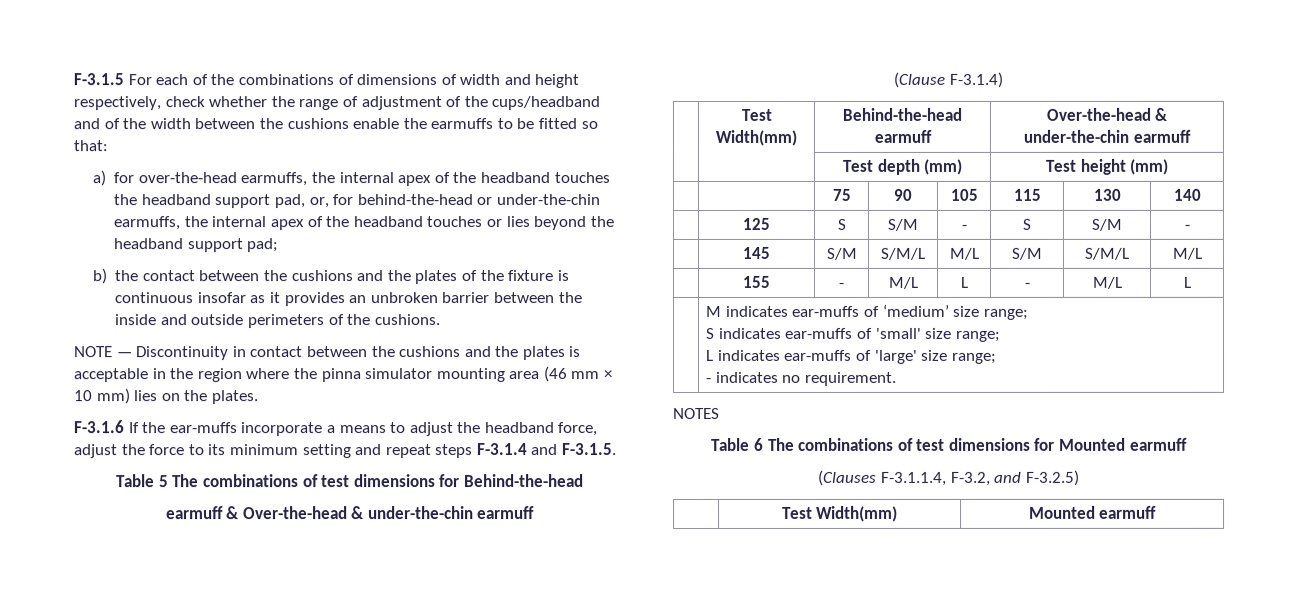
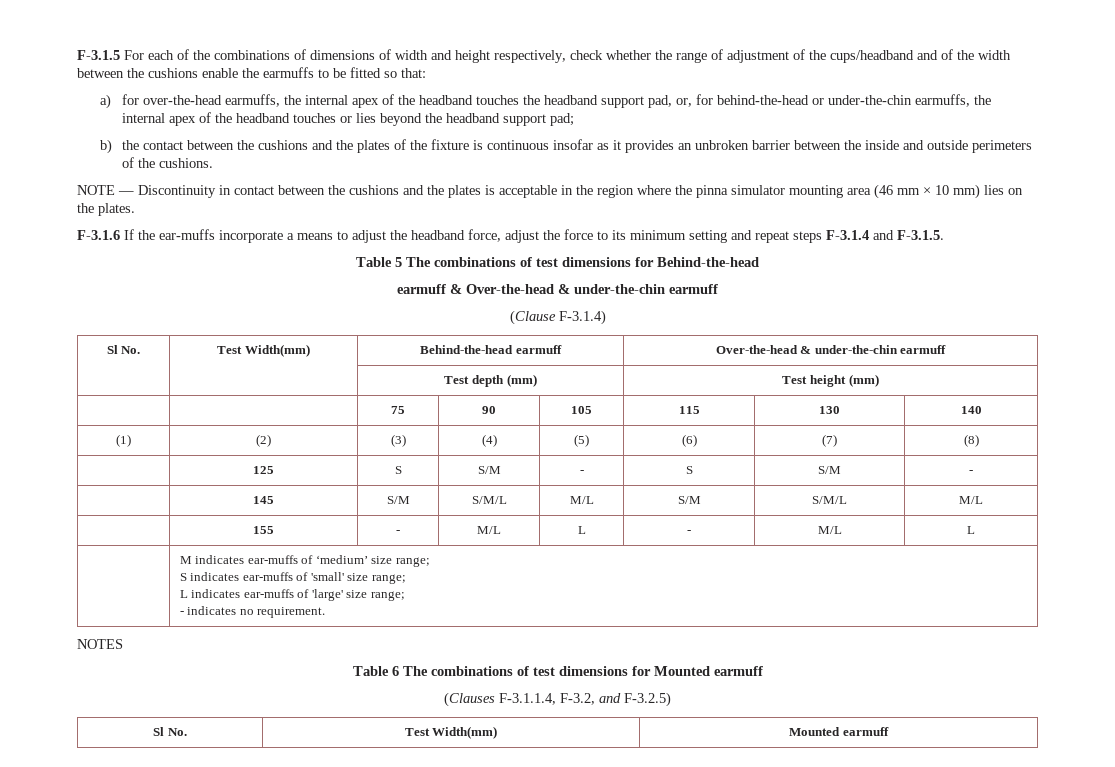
- | Test Width(mm) | Behind-the-head earmuff | Over-the-head & under-the-chin earmuff
+ Sl No. | Test Width(mm) | Behind-the-head earmuff | Over-the-head & under-the-chin earmuff
+ (1) | (2) | (3) | (4) | (5) | (6) | (7) | (8)
- | Test Width(mm) | Mounted earmuff
+ Sl No. | Test Width(mm) | Mounted earmuff

